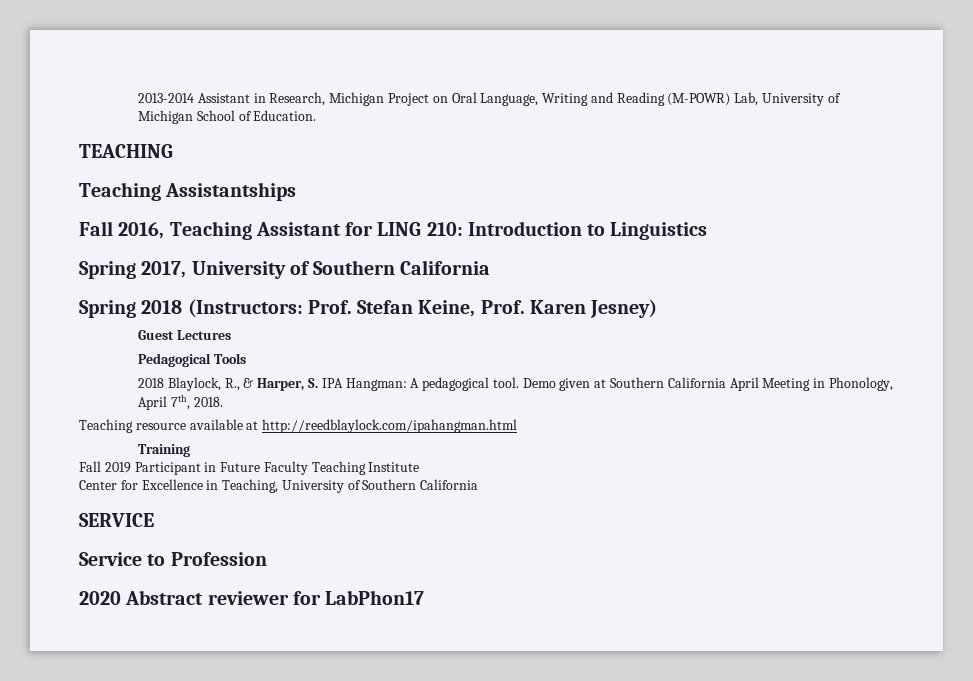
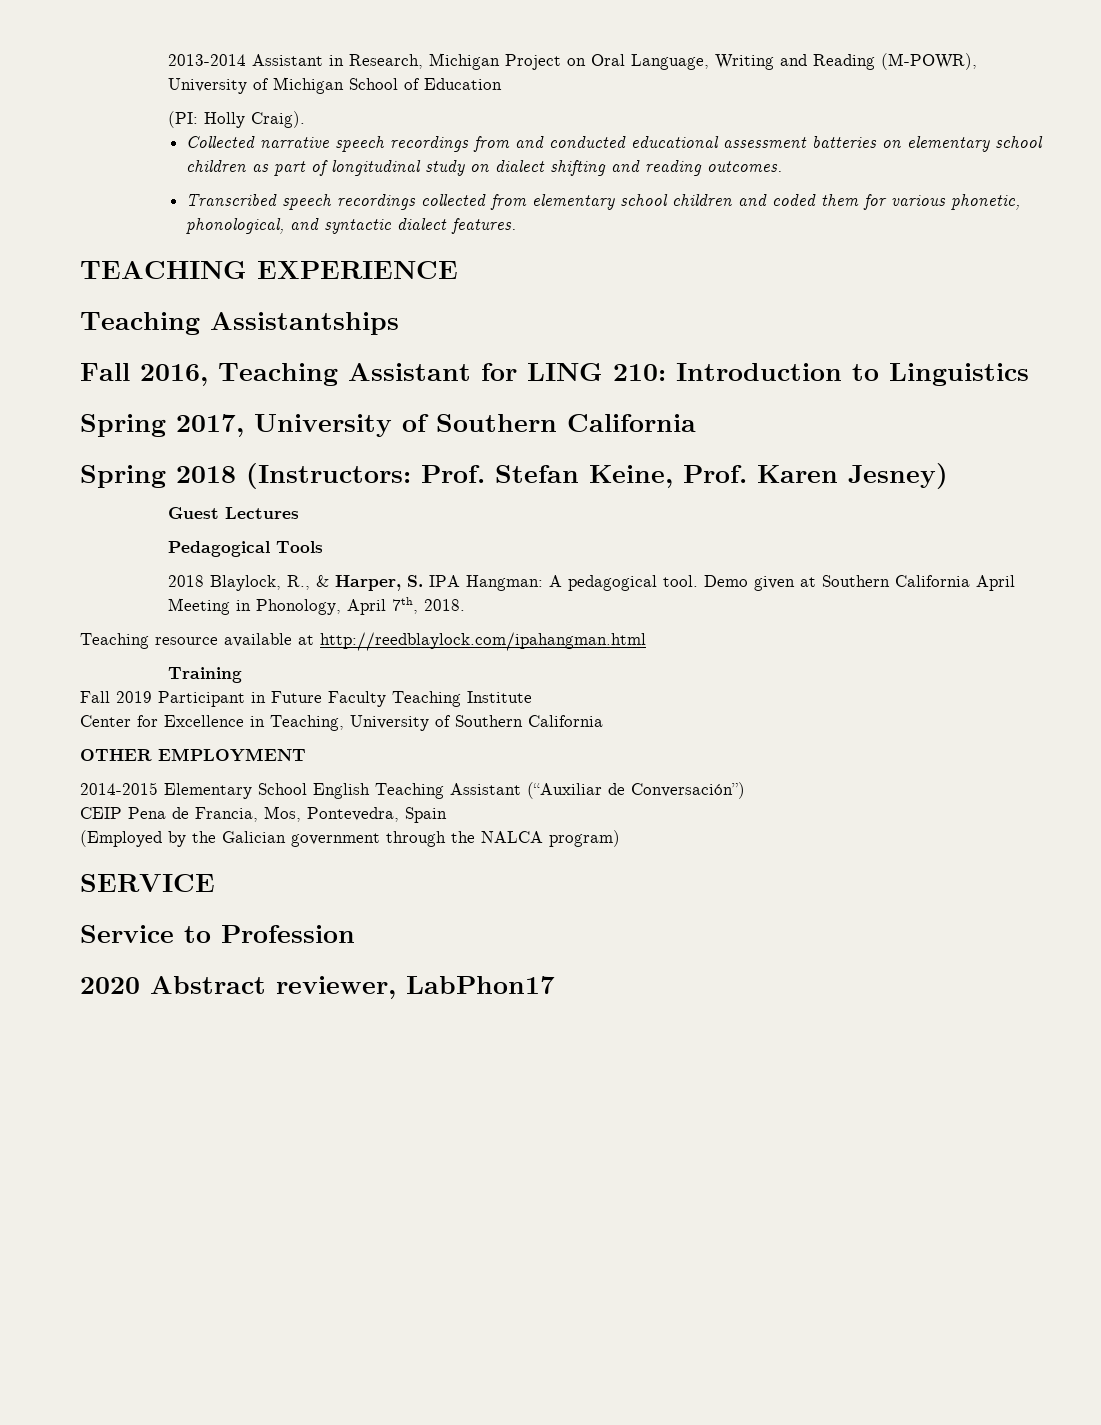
- 2013-2014 Assistant in Research, Michigan Project on Oral Language, Writing and Reading (M-POWR) Lab, University of Michigan School of Education.
+ 2013-2014 Assistant in Research, Michigan Project on Oral Language, Writing and Reading (M-POWR), University of Michigan School of Education
+ (PI: Holly Craig).
+ Collected narrative speech recordings from and conducted educational assessment batteries on elementary school children as part of longitudinal study on dialect shifting and reading outcomes.
+ Transcribed speech recordings collected from elementary school children and coded them for various phonetic, phonological, and syntactic dialect features.
- TEACHING
+ TEACHING EXPERIENCE
+ OTHER EMPLOYMENT
+ 2014-2015 Elementary School English Teaching Assistant (“Auxiliar de Conversación”)
+ CEIP Pena de Francia, Mos, Pontevedra, Spain
+ (Employed by the Galician government through the NALCA program)
- 2020 Abstract reviewer for LabPhon17
+ 2020 Abstract reviewer, LabPhon17

